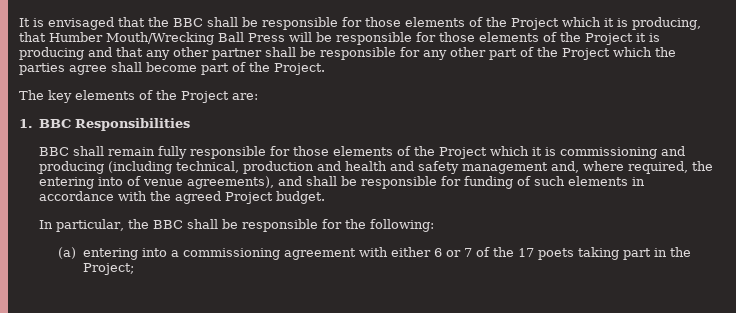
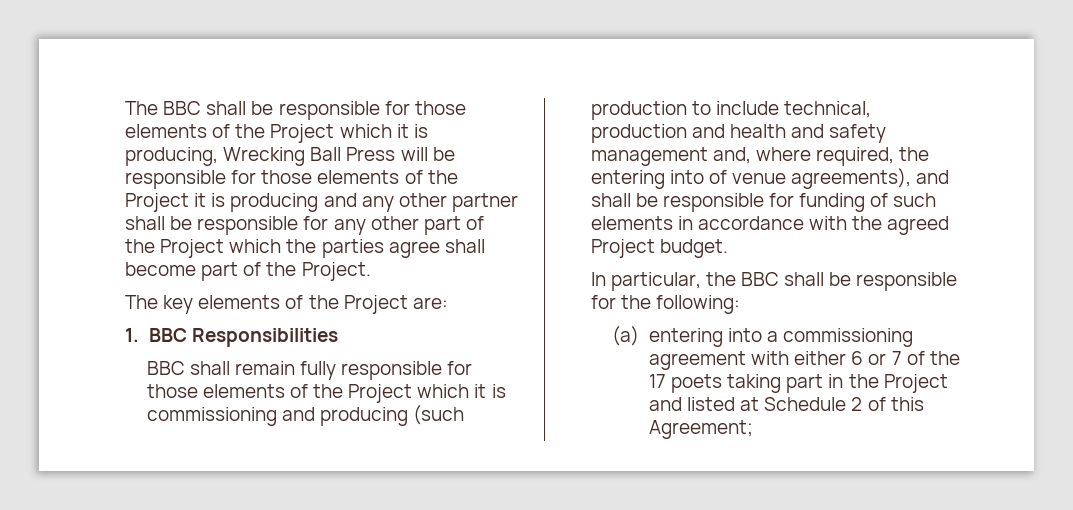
- It is envisaged that the BBC shall be responsible for those elements of the Project which it is producing, that Humber Mouth/Wrecking Ball Press will be responsible for those elements of the Project it is producing and that any other partner shall be responsible for any other part of the Project which the parties agree shall become part of the Project.
+ The BBC shall be responsible for those elements of the Project which it is producing, Wrecking Ball Press will be responsible for those elements of the Project it is producing and any other partner shall be responsible for any other part of the Project which the parties agree shall become part of the Project.
- BBC shall remain fully responsible for those elements of the Project which it is commissioning and producing (including technical, production and health and safety management and, where required, the entering into of venue agreements), and shall be responsible for funding of such elements in accordance with the agreed Project budget.
+ BBC shall remain fully responsible for those elements of the Project which it is commissioning and producing (such production to include technical, production and health and safety management and, where required, the entering into of venue agreements), and shall be responsible for funding of such elements in accordance with the agreed Project budget.
- (a) entering into a commissioning agreement with either 6 or 7 of the 17 poets taking part in the Project;
+ (a) entering into a commissioning agreement with either 6 or 7 of the 17 poets taking part in the Project and listed at Schedule 2 of this Agreement;

